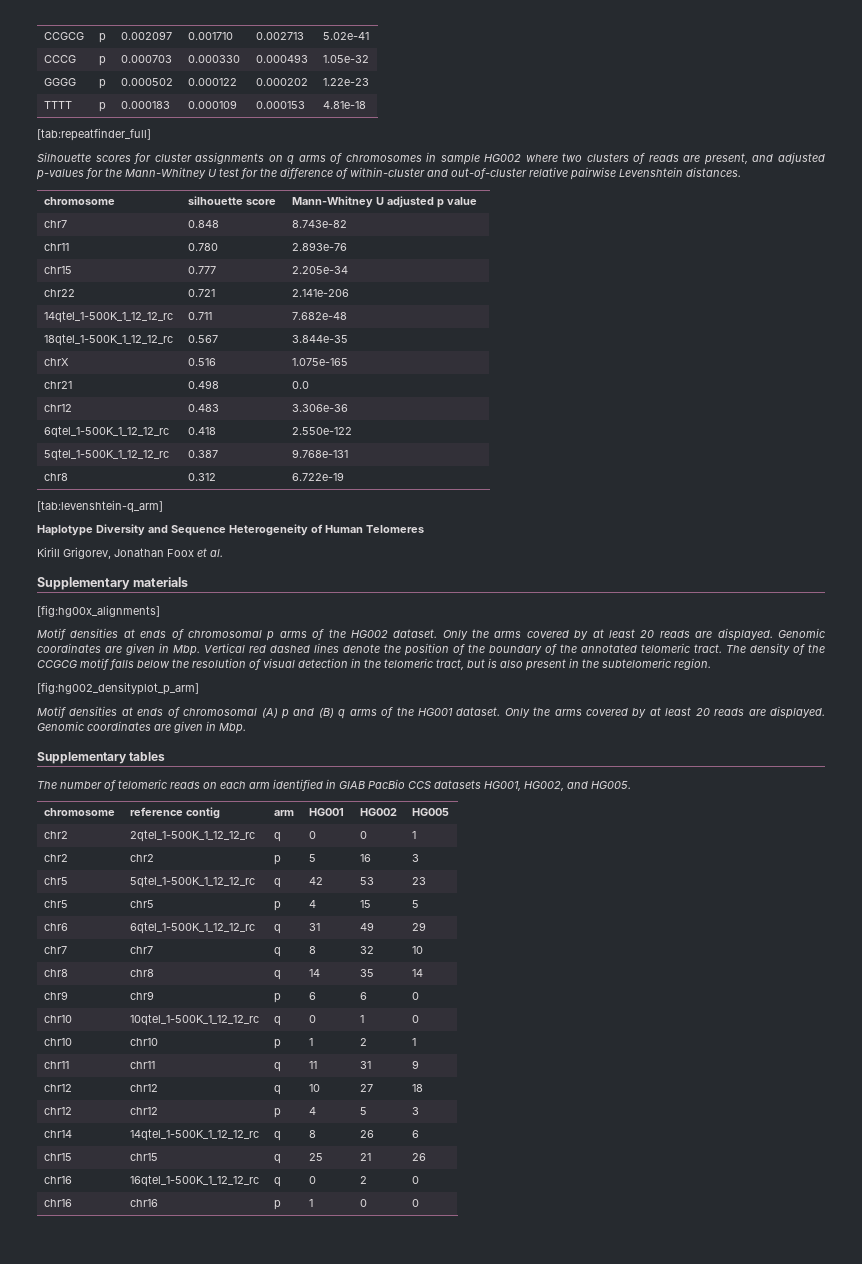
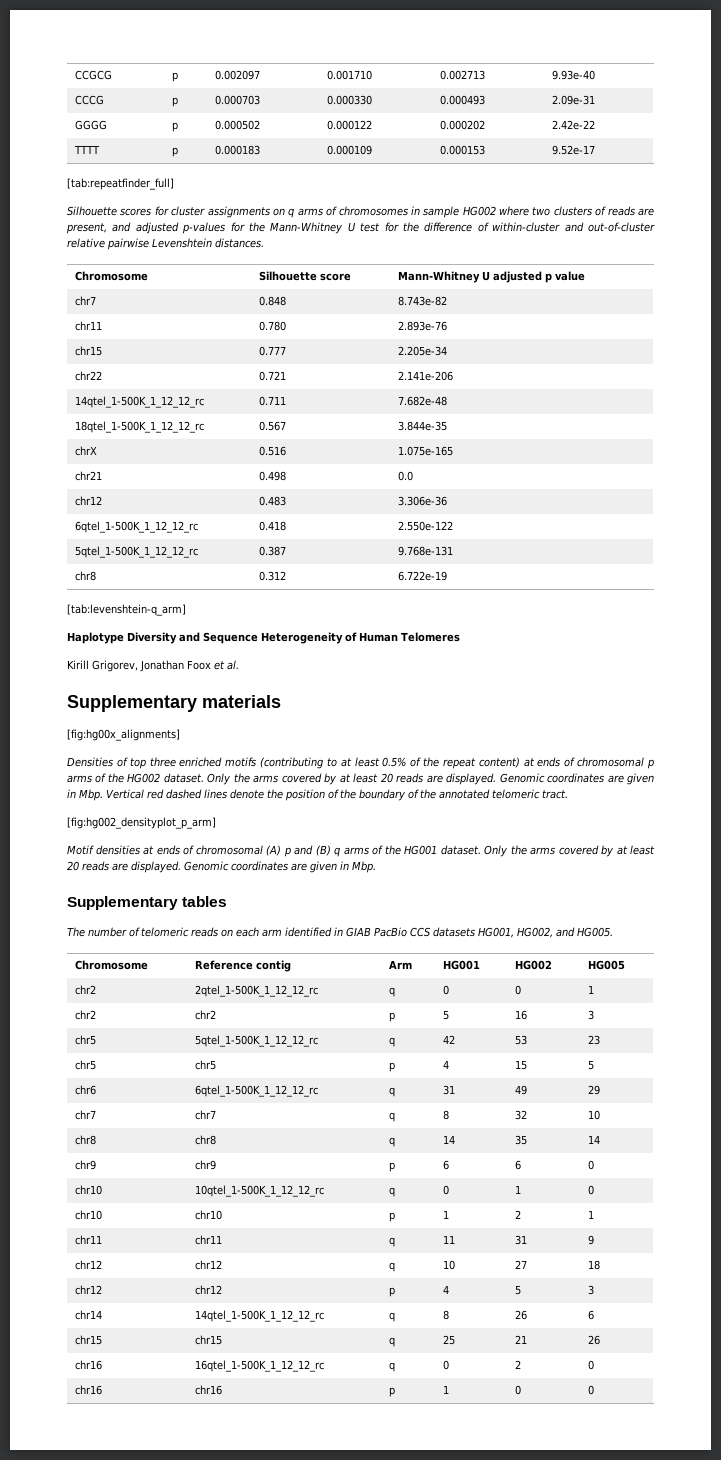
- CCGCG | p | 0.002097 | 0.001710 | 0.002713 | 5.02e-41
+ CCGCG | p | 0.002097 | 0.001710 | 0.002713 | 9.93e-40
- CCCG | p | 0.000703 | 0.000330 | 0.000493 | 1.05e-32
+ CCCG | p | 0.000703 | 0.000330 | 0.000493 | 2.09e-31
- GGGG | p | 0.000502 | 0.000122 | 0.000202 | 1.22e-23
+ GGGG | p | 0.000502 | 0.000122 | 0.000202 | 2.42e-22
- TTTT | p | 0.000183 | 0.000109 | 0.000153 | 4.81e-18
+ TTTT | p | 0.000183 | 0.000109 | 0.000153 | 9.52e-17
- chromosome | silhouette score | Mann-Whitney U adjusted p value
+ Chromosome | Silhouette score | Mann-Whitney U adjusted p value
- Motif densities at ends of chromosomal p arms of the HG002 dataset.
+ Densities of top three enriched motifs (contributing to at least 0.5% of the repeat content) at ends of chromosomal p arms of the HG002 dataset.
- The density of the CCGCG motif falls below the resolution of visual detection in the telomeric tract, but is also present in the subtelomeric region.
- chromosome | reference contig | arm | HG001 | HG002 | HG005
+ Chromosome | Reference contig | Arm | HG001 | HG002 | HG005

